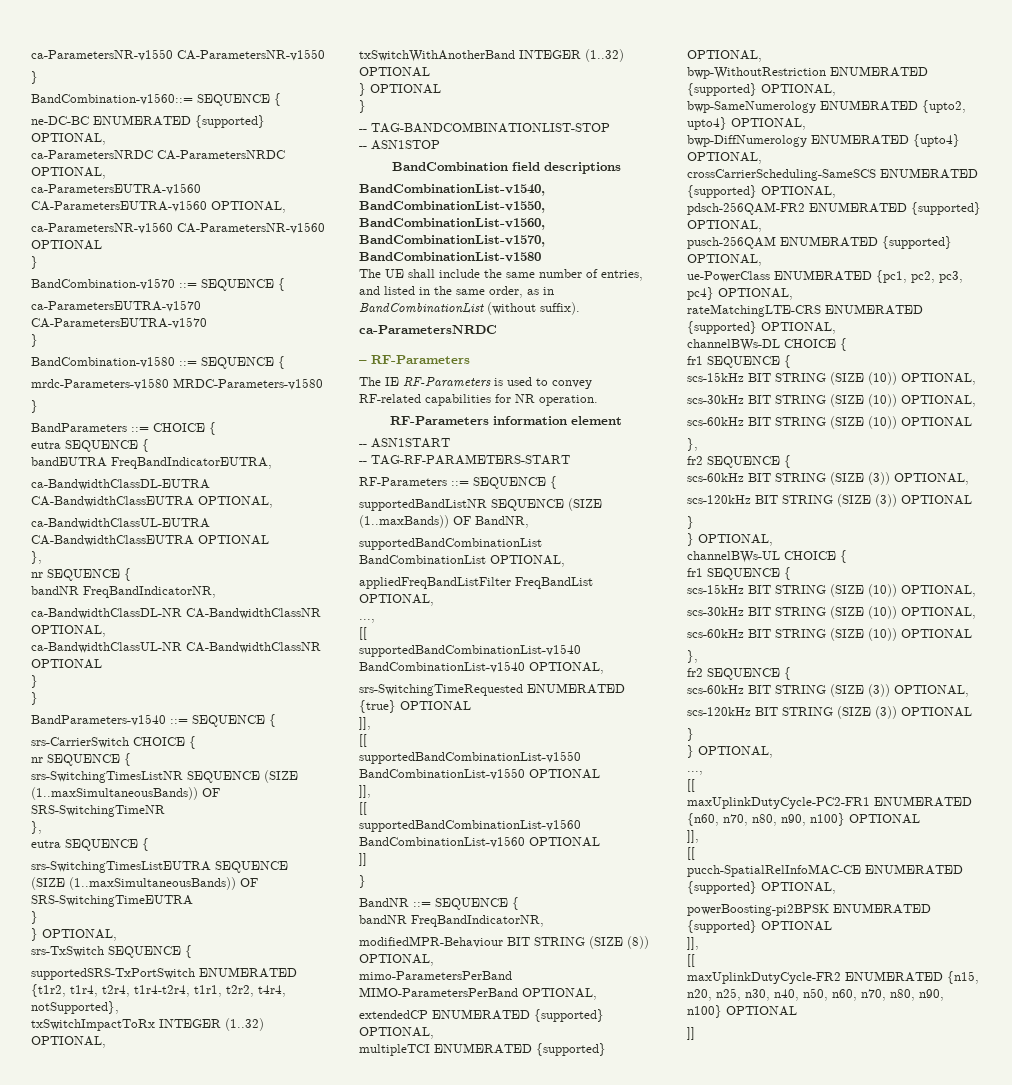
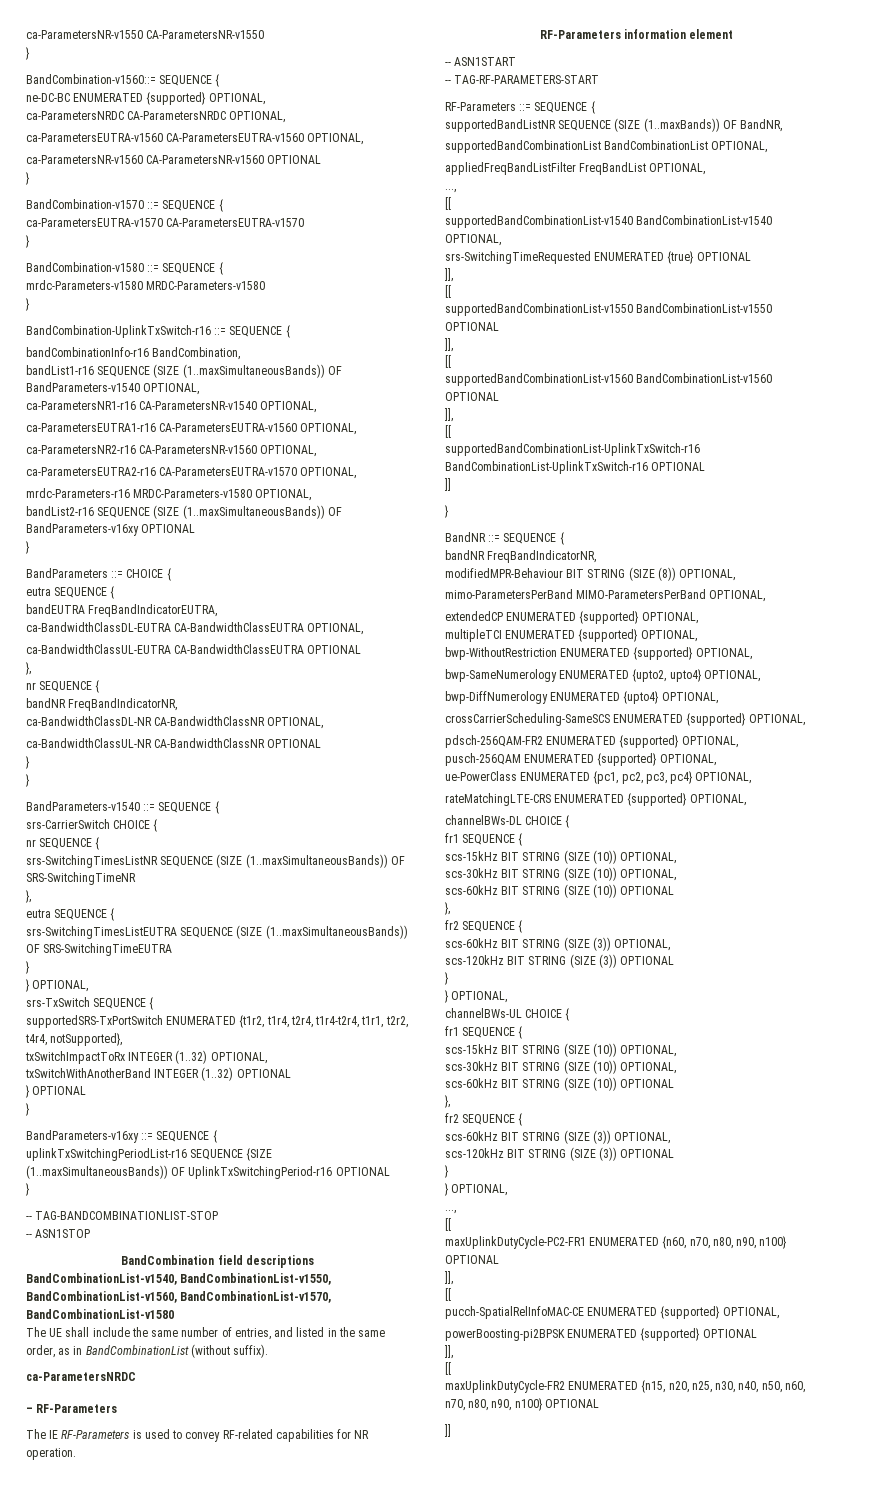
+ BandCombination-UplinkTxSwitch-r16 ::= SEQUENCE {
+ bandCombinationInfo-r16 BandCombination,
+ bandList1-r16 SEQUENCE (SIZE (1..maxSimultaneousBands)) OF BandParameters-v1540 OPTIONAL,
+ ca-ParametersNR1-r16 CA-ParametersNR-v1540 OPTIONAL,
+ ca-ParametersEUTRA1-r16 CA-ParametersEUTRA-v1560 OPTIONAL,
+ ca-ParametersNR2-r16 CA-ParametersNR-v1560 OPTIONAL,
+ ca-ParametersEUTRA2-r16 CA-ParametersEUTRA-v1570 OPTIONAL,
+ mrdc-Parameters-r16 MRDC-Parameters-v1580 OPTIONAL,
+ bandList2-r16 SEQUENCE (SIZE (1..maxSimultaneousBands)) OF BandParameters-v16xy OPTIONAL
+ }
+ BandParameters-v16xy ::= SEQUENCE {
+ uplinkTxSwitchingPeriodList-r16 SEQUENCE {SIZE (1..maxSimultaneousBands)) OF UplinkTxSwitchingPeriod-r16 OPTIONAL
+ }
  supportedBandCombinationList-v1560 BandCombinationList-v1560 OPTIONAL
+ ]],
+ [[
+ supportedBandCombinationList-UplinkTxSwitch-r16 BandCombinationList-UplinkTxSwitch-r16 OPTIONAL

